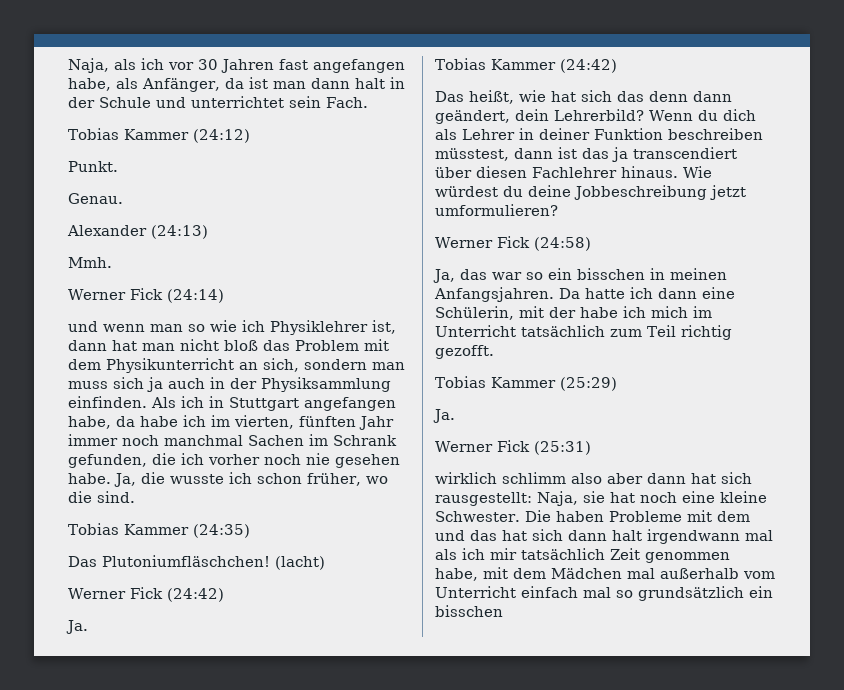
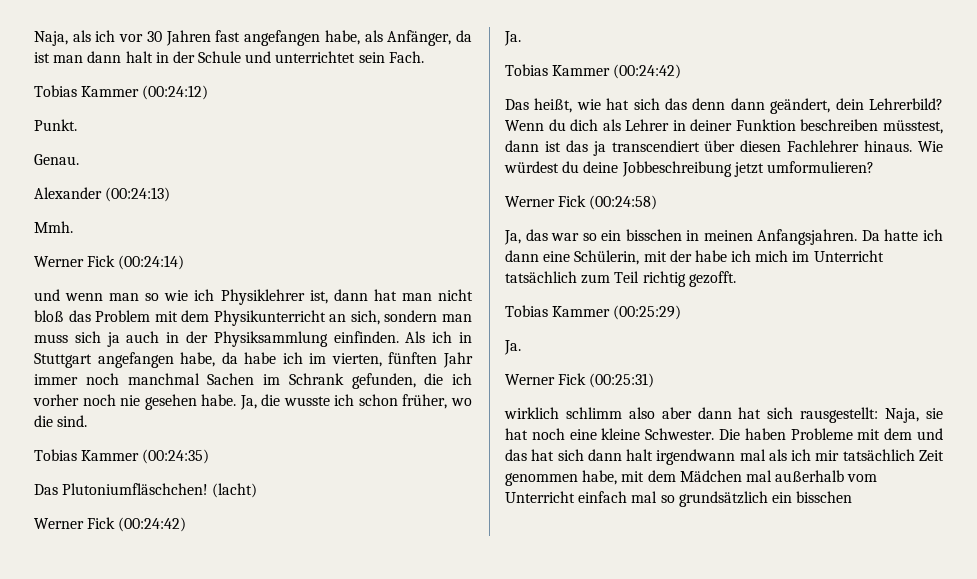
- Tobias Kammer (24:12)
+ Tobias Kammer (00:24:12)
- Alexander (24:13)
+ Alexander (00:24:13)
- Werner Fick (24:14)
+ Werner Fick (00:24:14)
- Tobias Kammer (24:35)
+ Tobias Kammer (00:24:35)
- Werner Fick (24:42)
+ Werner Fick (00:24:42)
- Tobias Kammer (24:42)
+ Tobias Kammer (00:24:42)
- Werner Fick (24:58)
+ Werner Fick (00:24:58)
- Tobias Kammer (25:29)
+ Tobias Kammer (00:25:29)
- Werner Fick (25:31)
+ Werner Fick (00:25:31)

